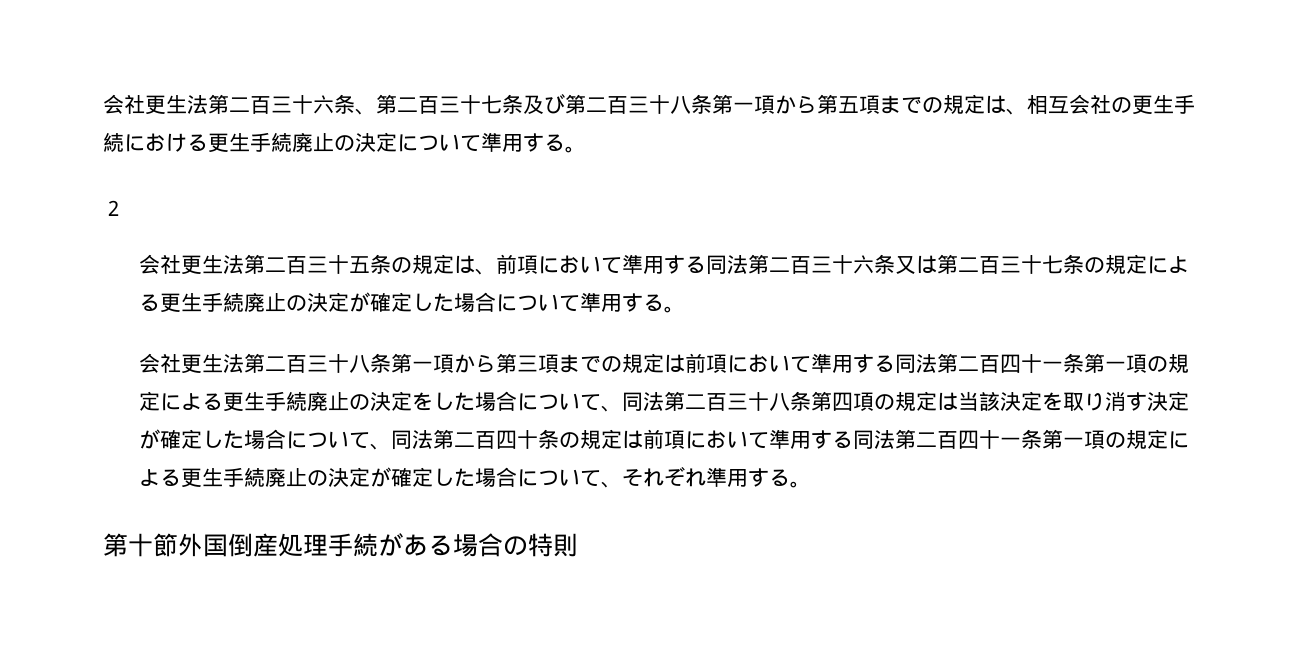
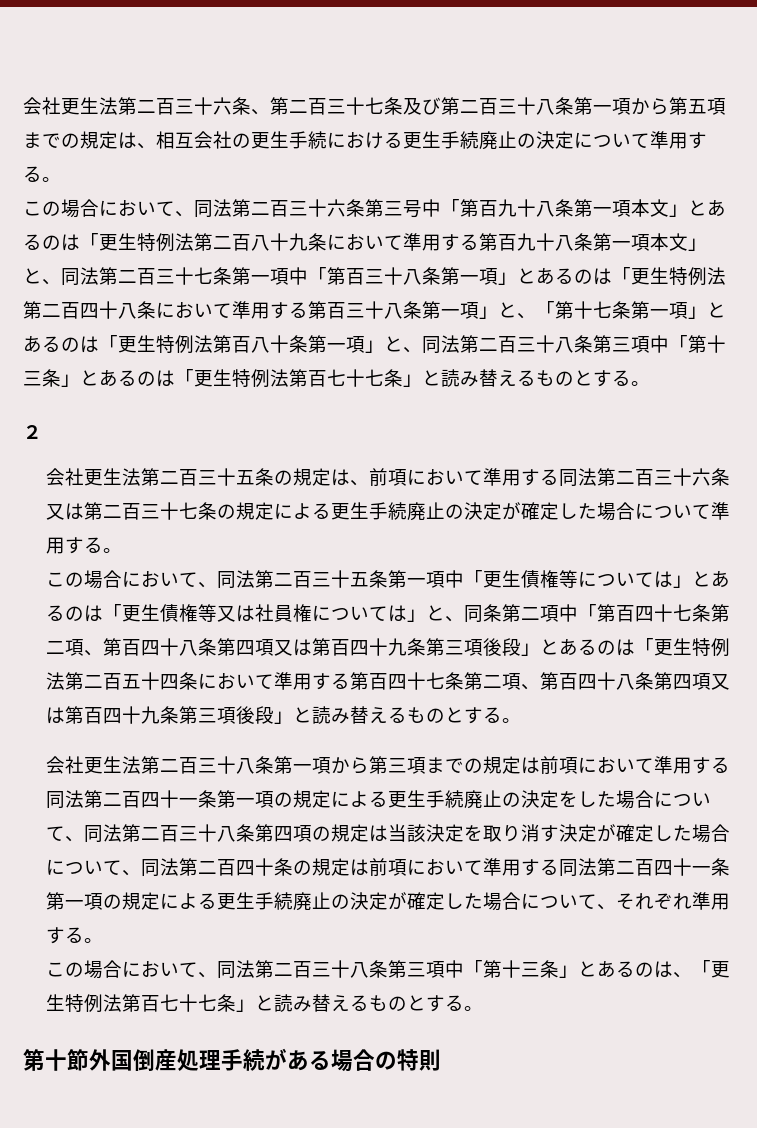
+ この場合において、同法第二百三十六条第三号中「第百九十八条第一項本文」とあるのは「更生特例法第二百八十九条において準用する第百九十八条第一項本文」と、同法第二百三十七条第一項中「第百三十八条第一項」とあるのは「更生特例法第二百四十八条において準用する第百三十八条第一項」と、「第十七条第一項」とあるのは「更生特例法第百八十条第一項」と、同法第二百三十八条第三項中「第十三条」とあるのは「更生特例法第百七十七条」と読み替えるものとする。
+ この場合において、同法第二百三十五条第一項中「更生債権等については」とあるのは「更生債権等又は社員権については」と、同条第二項中「第百四十七条第二項、第百四十八条第四項又は第百四十九条第三項後段」とあるのは「更生特例法第二百五十四条において準用する第百四十七条第二項、第百四十八条第四項又は第百四十九条第三項後段」と読み替えるものとする。
+ この場合において、同法第二百三十八条第三項中「第十三条」とあるのは、「更生特例法第百七十七条」と読み替えるものとする。

